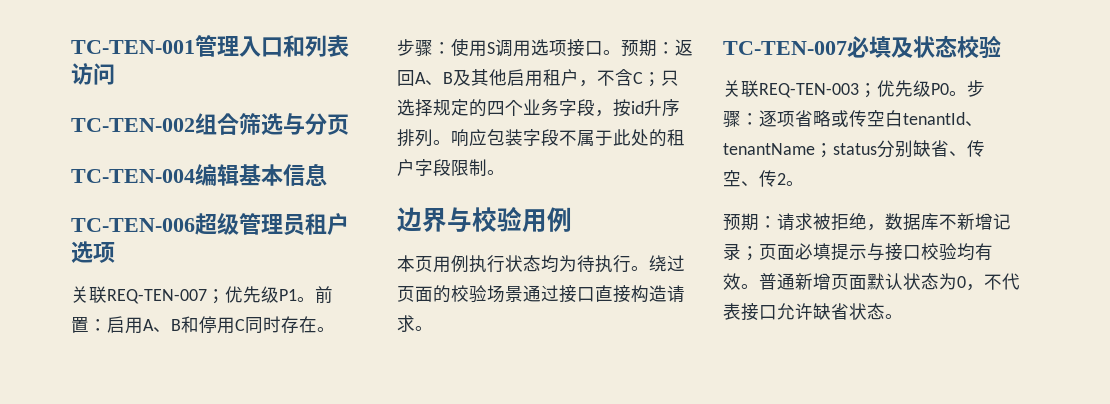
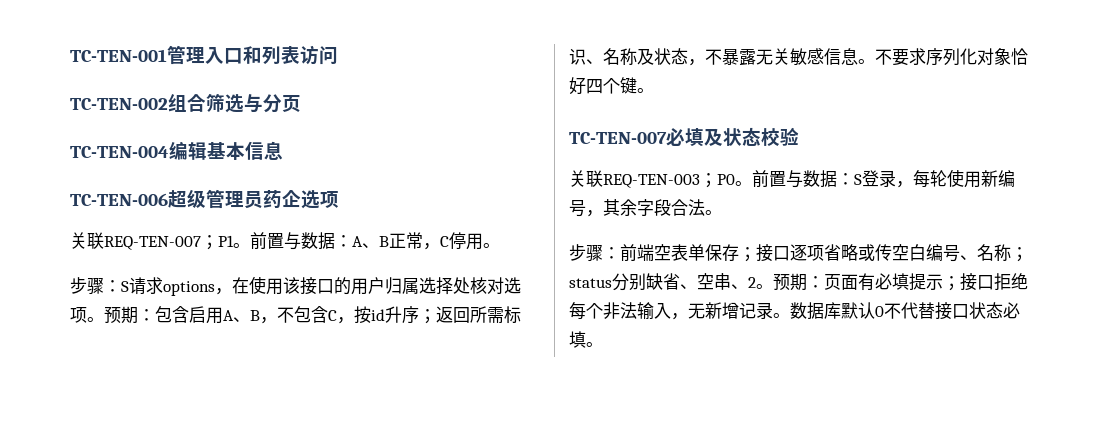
- TC-TEN-006超级管理员租户选项
+ TC-TEN-006超级管理员药企选项
- 关联REQ-TEN-007；优先级P1。
+ 关联REQ-TEN-007；P1。
- 前置：启用A、B和停用C同时存在。
- 步骤：使用S调用选项接口。预期：返回A、B及其他启用租户，不含C；只选择规定的四个业务字段，按id升序排列。响应包装字段不属于此处的租户字段限制。
- 边界与校验用例
- 本页用例执行状态均为待执行。绕过页面的校验场景通过接口直接构造请求。
+ 前置与数据：A、B正常，C停用。
+ 步骤：S请求options，在使用该接口的用户归属选择处核对选项。预期：包含启用A、B，不包含C，按id升序；返回所需标识、名称及状态，不暴露无关敏感信息。不要求序列化对象恰好四个键。
- 关联REQ-TEN-003；优先级P0。步骤：逐项省略或传空白tenantId、tenantName；status分别缺省、传空、传2。
- 预期：请求被拒绝，数据库不新增记录；页面必填提示与接口校验均有效。普通新增页面默认状态为0，不代表接口允许缺省状态。
+ 关联REQ-TEN-003；P0。前置与数据：S登录，每轮使用新编号，其余字段合法。
+ 步骤：前端空表单保存；接口逐项省略或传空白编号、名称；status分别缺省、空串、2。预期：页面有必填提示；接口拒绝每个非法输入，无新增记录。数据库默认0不代替接口状态必填。

